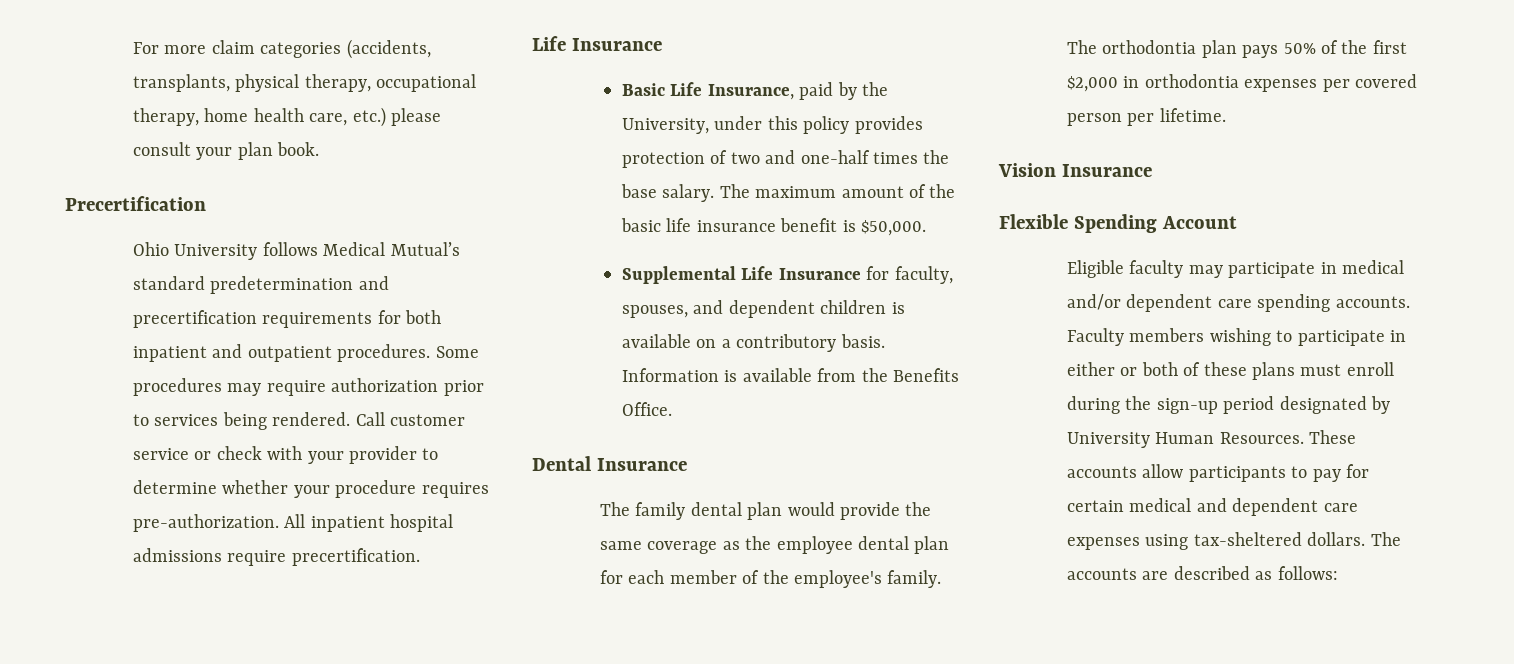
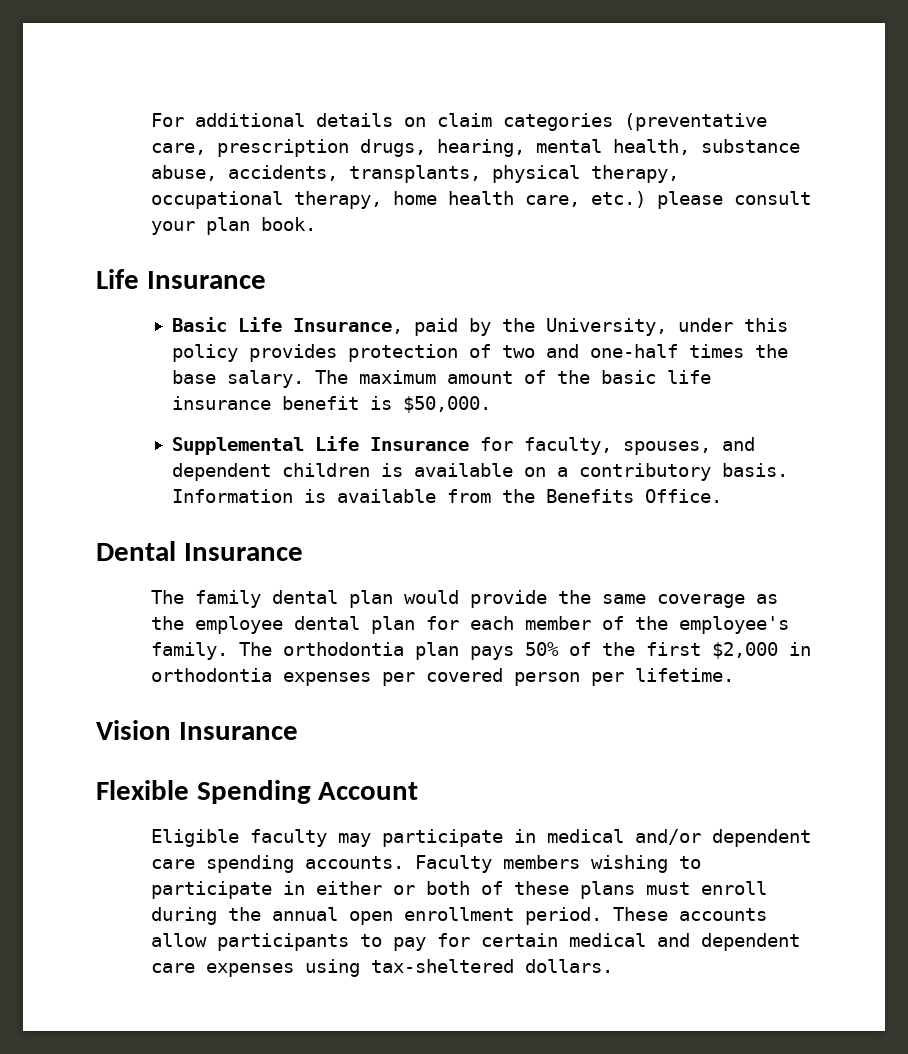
- For more claim categories (accidents, transplants, physical therapy, occupational therapy, home health care, etc.) please consult your plan book.
+ For additional details on claim categories (preventative care, prescription drugs, hearing, mental health, substance abuse, accidents, transplants, physical therapy, occupational therapy, home health care, etc.) please consult your plan book.
- Precertification
- Ohio University follows Medical Mutual’s standard predetermination and precertification requirements for both inpatient and outpatient procedures. Some procedures may require authorization prior to services being rendered. Call customer service or check with your provider to determine whether your procedure requires pre-authorization. All inpatient hospital admissions require precertification.
- Faculty members wishing to participate in either or both of these plans must enroll during the sign-up period designated by University Human Resources.
+ Faculty members wishing to participate in either or both of these plans must enroll during the annual open enrollment period.
- The accounts are described as follows:

